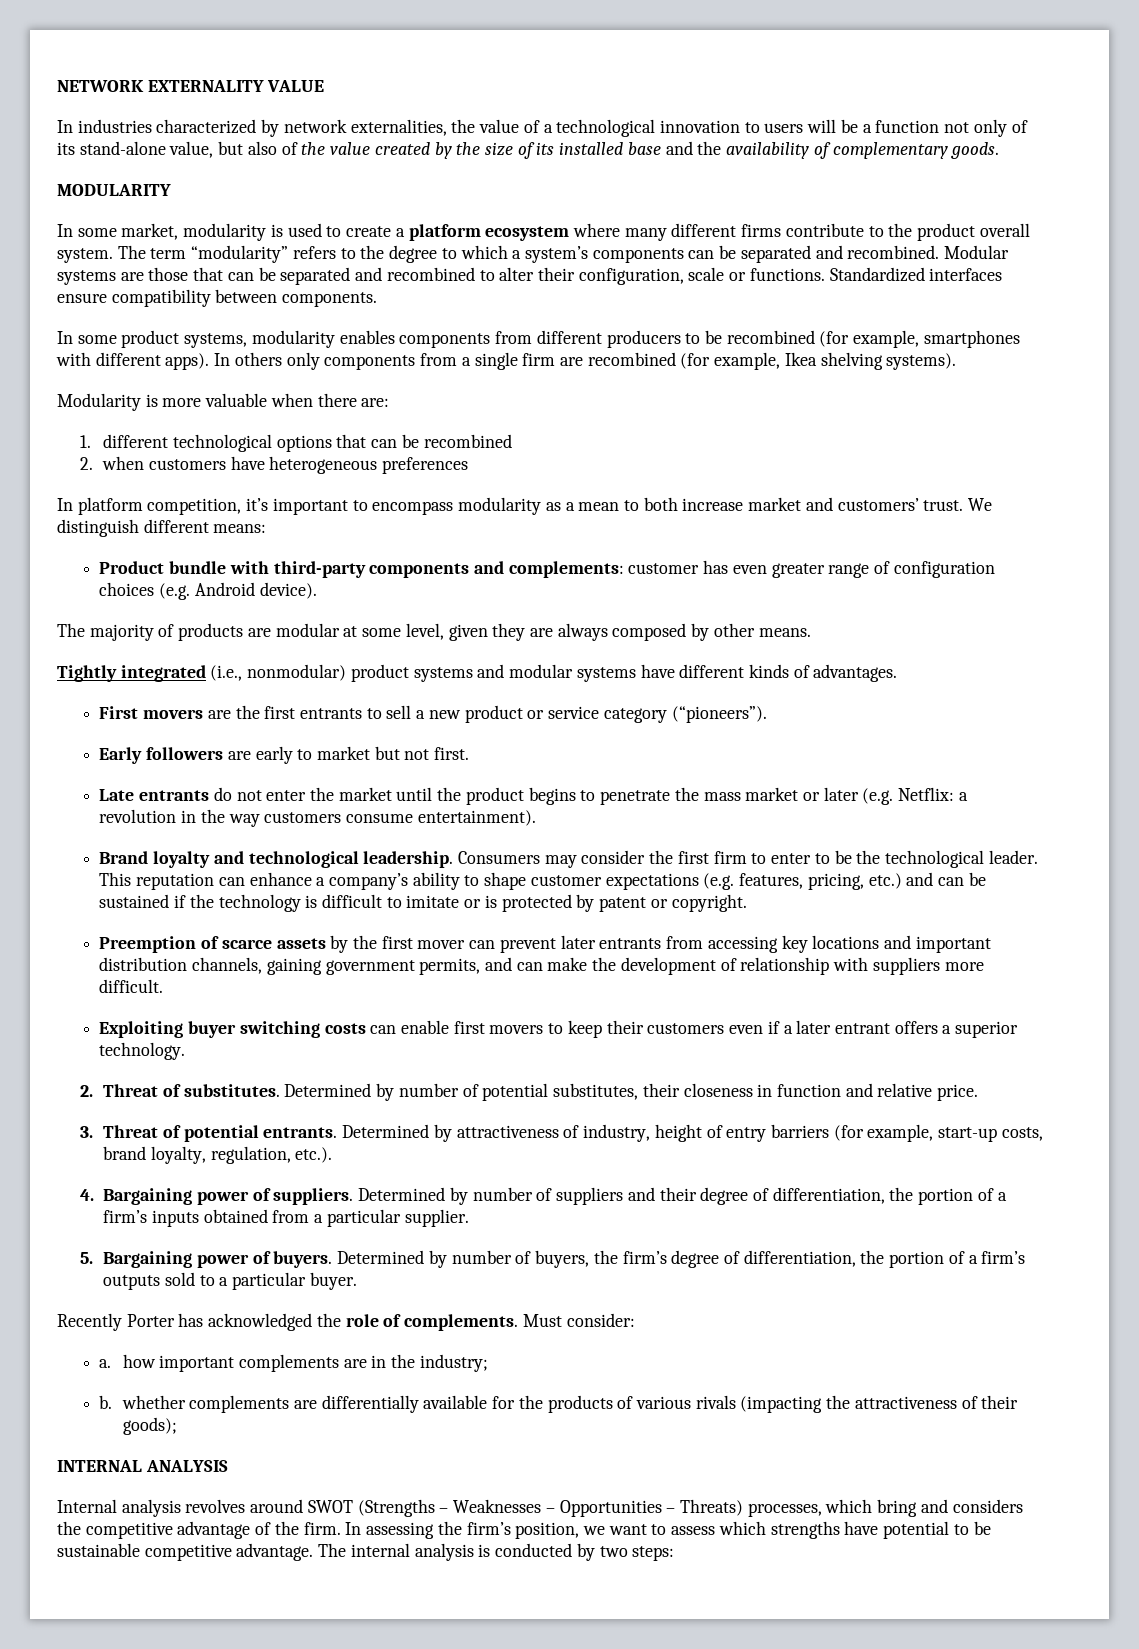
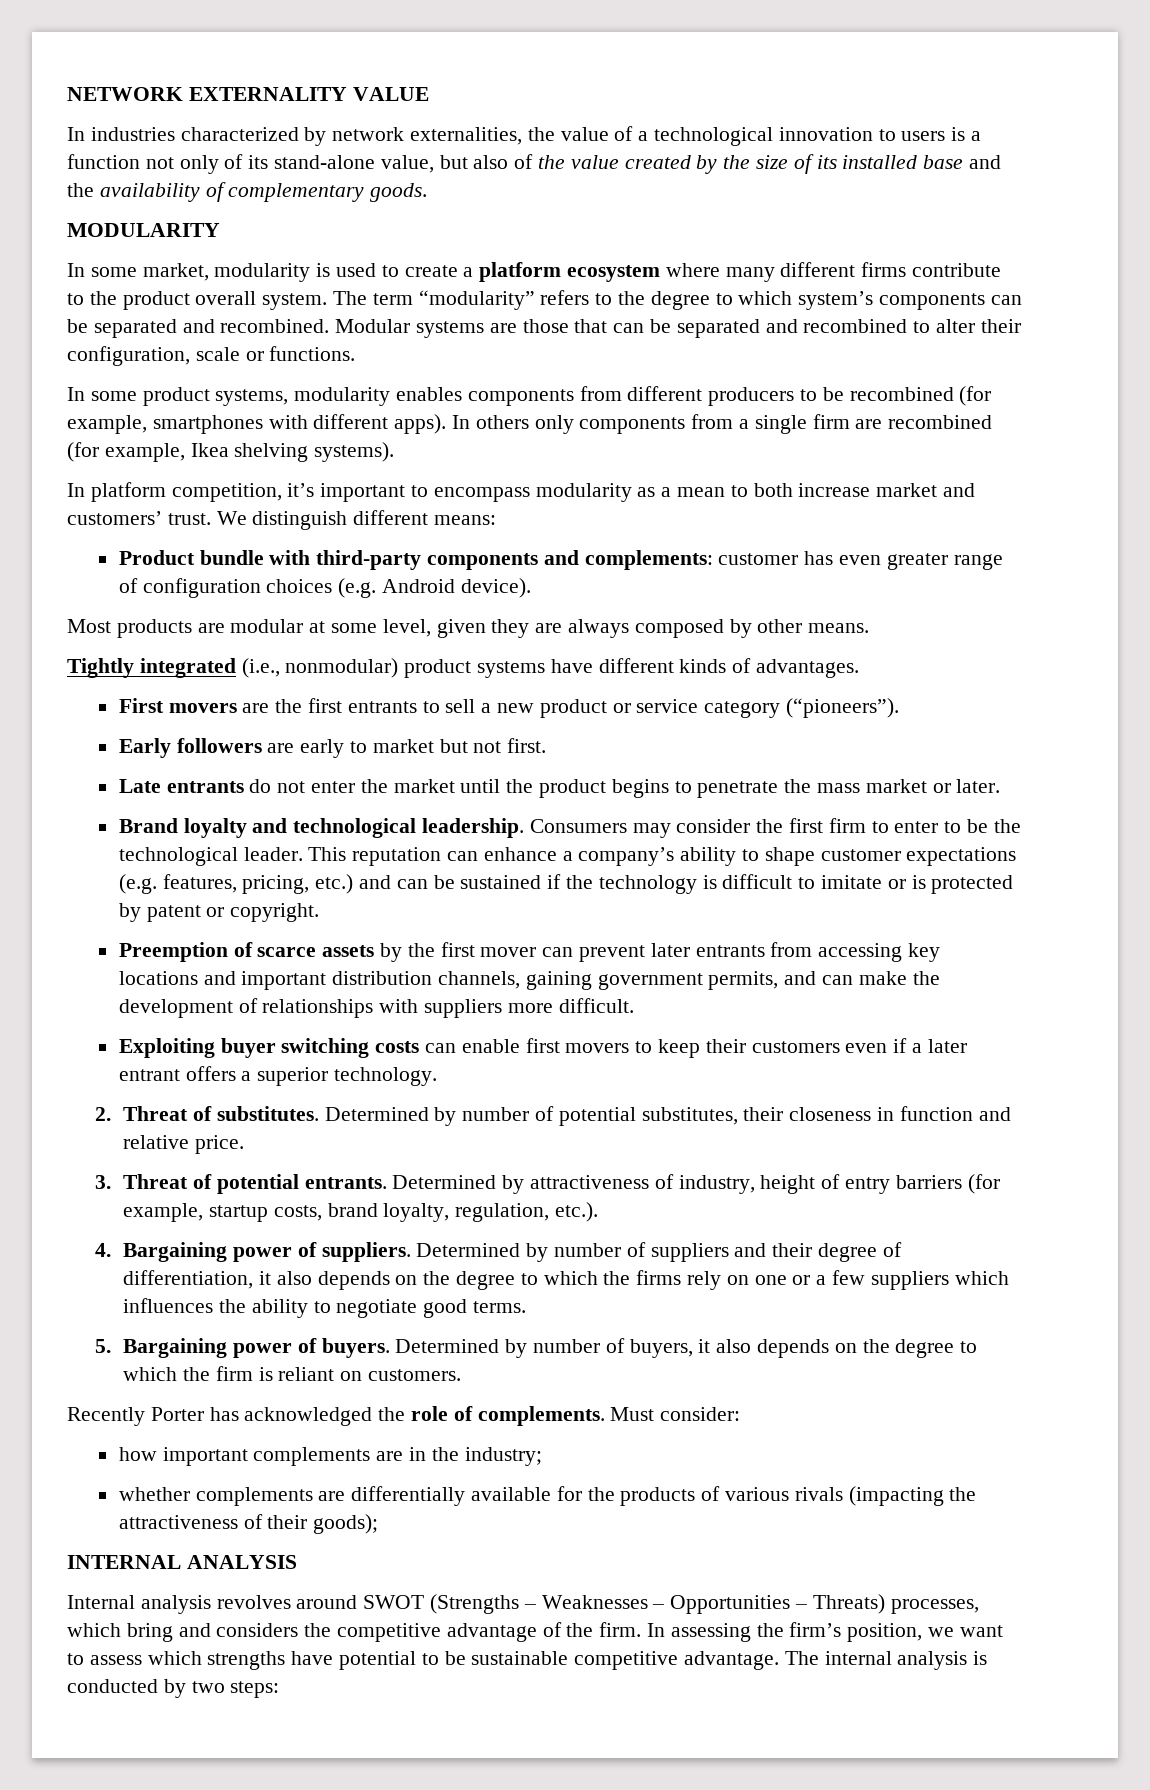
- In industries characterized by network externalities, the value of a technological innovation to users will be a function not only of its stand-alone value, but also of the value created by the size of its installed base and the availability of complementary goods.
+ In industries characterized by network externalities, the value of a technological innovation to users is a function not only of its stand-alone value, but also of the value created by the size of its installed base and the availability of complementary goods.
- The term “modularity” refers to the degree to which a system’s components can be separated and recombined.
+ The term “modularity” refers to the degree to which system’s components can be separated and recombined.
- Standardized interfaces ensure compatibility between components.
- Modularity is more valuable when there are:
- 1. different technological options that can be recombined
- 2. when customers have heterogeneous preferences
- The majority of products are modular at some level, given they are always composed by other means.
+ Most products are modular at some level, given they are always composed by other means.
- Tightly integrated (i.e., nonmodular) product systems and modular systems have different kinds of advantages.
+ Tightly integrated (i.e., nonmodular) product systems have different kinds of advantages.
- Late entrants do not enter the market until the product begins to penetrate the mass market or later (e.g. Netflix: a revolution in the way customers consume entertainment).
+ Late entrants do not enter the market until the product begins to penetrate the mass market or later.
- Preemption of scarce assets by the first mover can prevent later entrants from accessing key locations and important distribution channels, gaining government permits, and can make the development of relationship with suppliers more difficult.
+ Preemption of scarce assets by the first mover can prevent later entrants from accessing key locations and important distribution channels, gaining government permits, and can make the development of relationships with suppliers more difficult.
- Determined by attractiveness of industry, height of entry barriers (for example, start-up costs, brand loyalty, regulation, etc.).
+ Determined by attractiveness of industry, height of entry barriers (for example, startup costs, brand loyalty, regulation, etc.).
- Determined by number of suppliers and their degree of differentiation, the portion of a firm’s inputs obtained from a particular supplier.
+ Determined by number of suppliers and their degree of differentiation, it also depends on the degree to which the firms rely on one or a few suppliers which influences the ability to negotiate good terms.
- Determined by number of buyers, the firm’s degree of differentiation, the portion of a firm’s outputs sold to a particular buyer.
+ Determined by number of buyers, it also depends on the degree to which the firm is reliant on customers.
- a. how important complements are in the industry;
+ how important complements are in the industry;
- b. whether complements are differentially available for the products of various rivals (impacting the attractiveness of their goods);
+ whether complements are differentially available for the products of various rivals (impacting the attractiveness of their goods);

